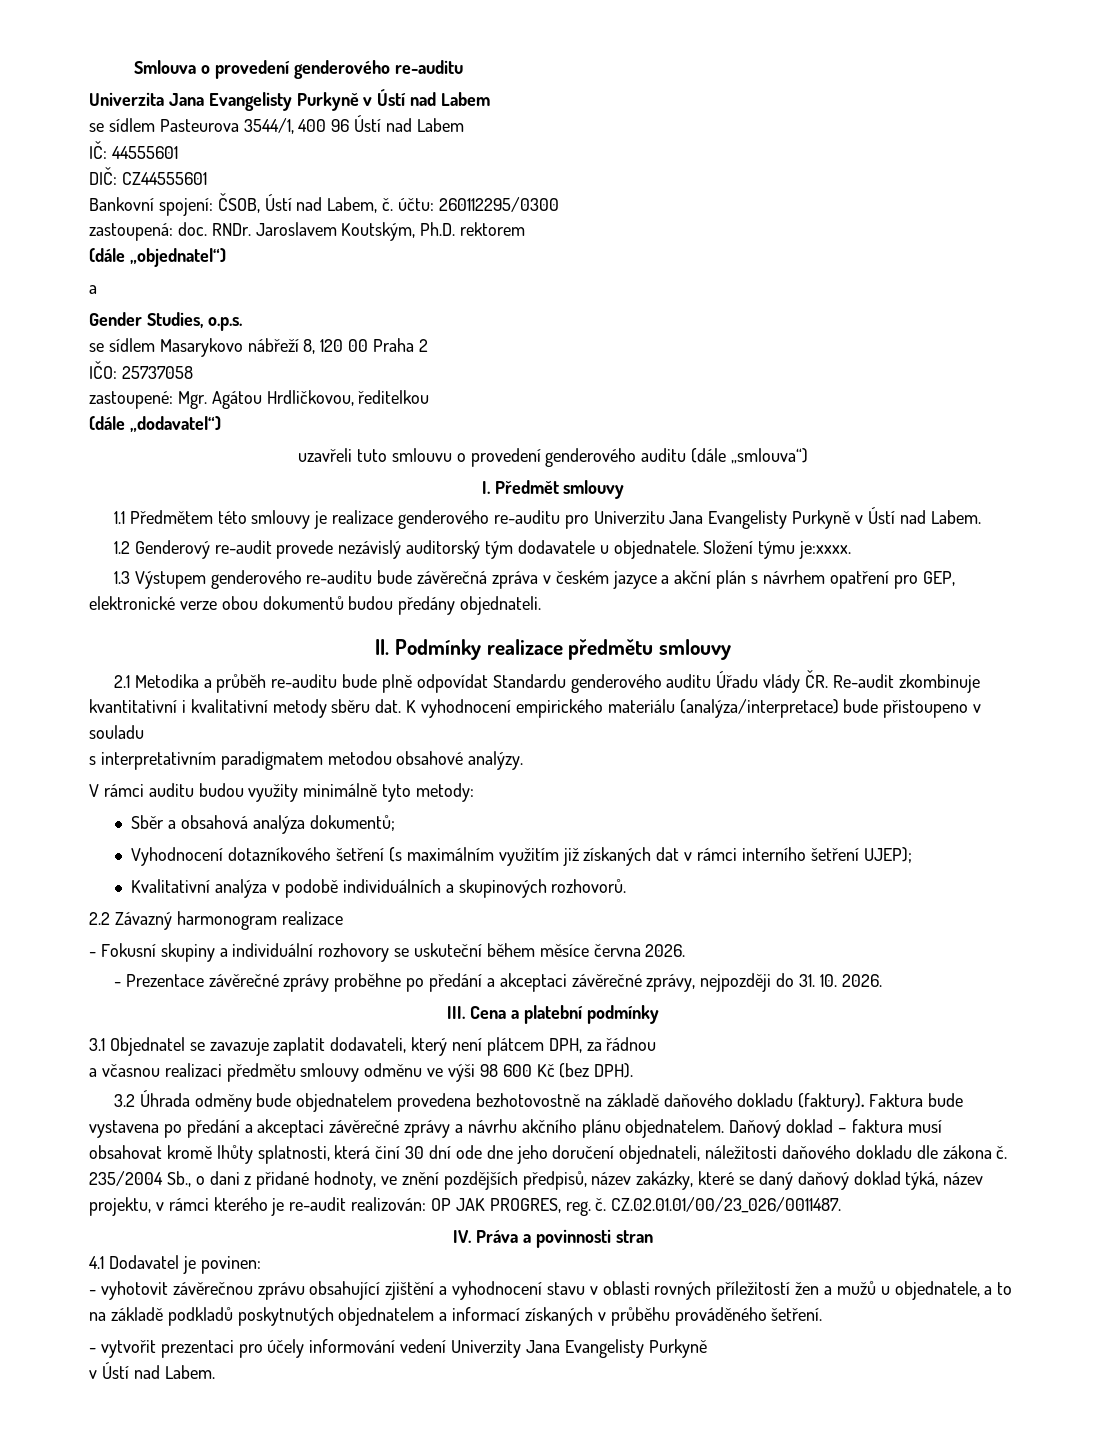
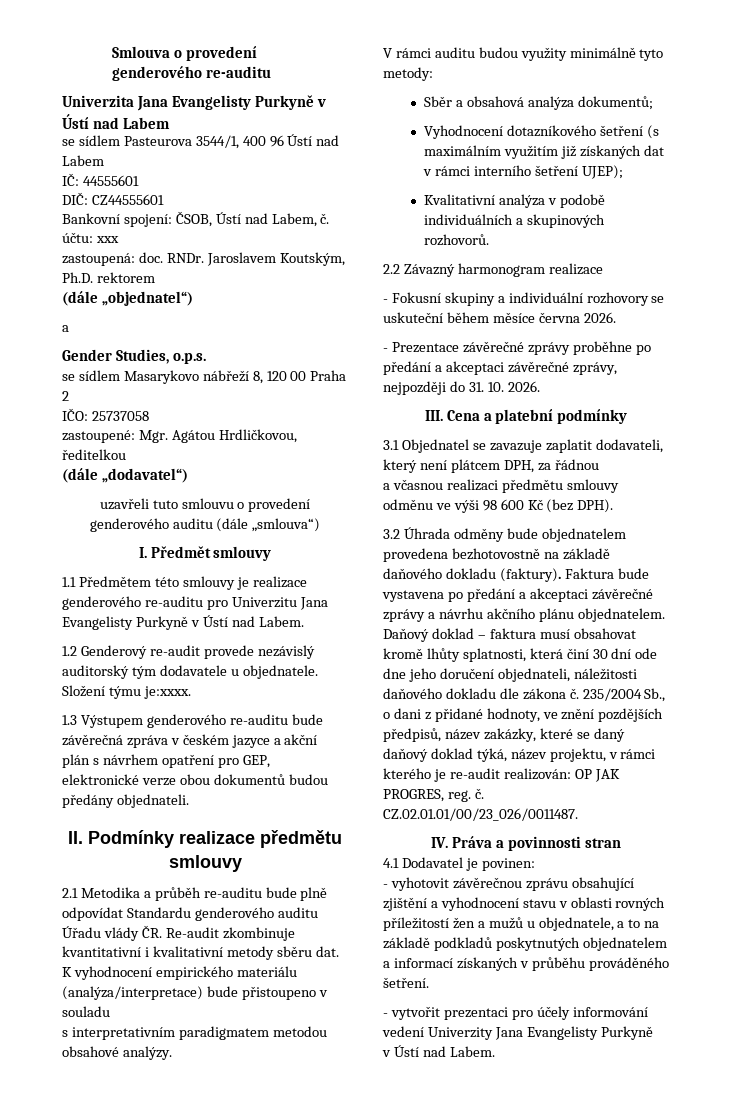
- Bankovní spojení: ČSOB, Ústí nad Labem, č. účtu: 260112295/0300
+ Bankovní spojení: ČSOB, Ústí nad Labem, č. účtu: xxx

